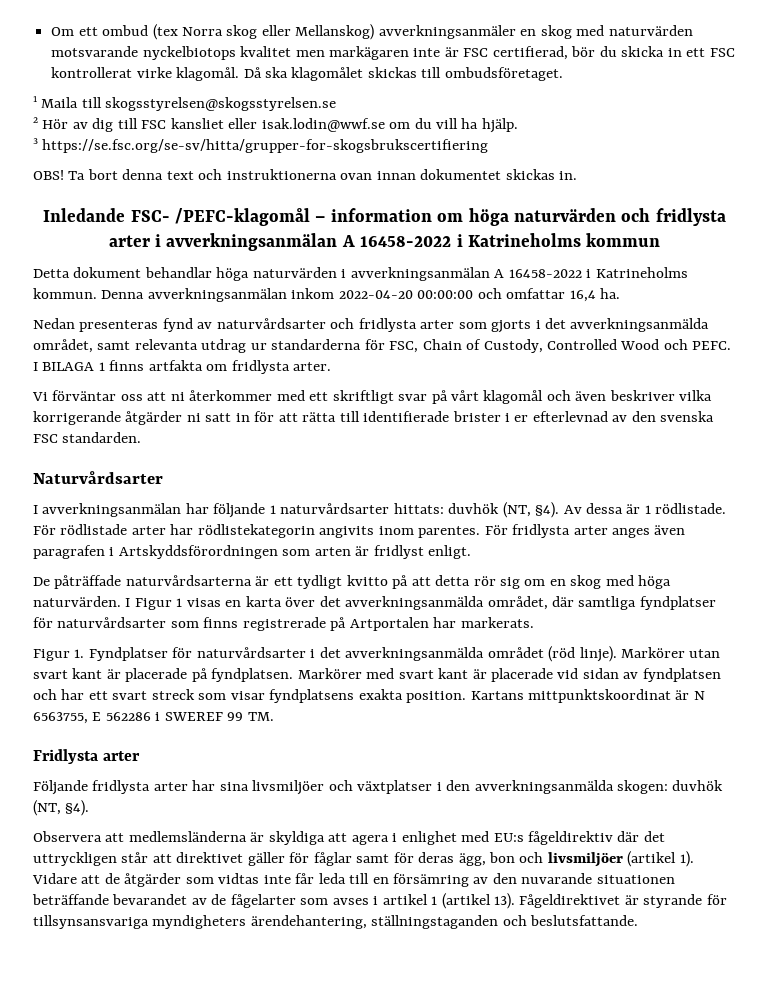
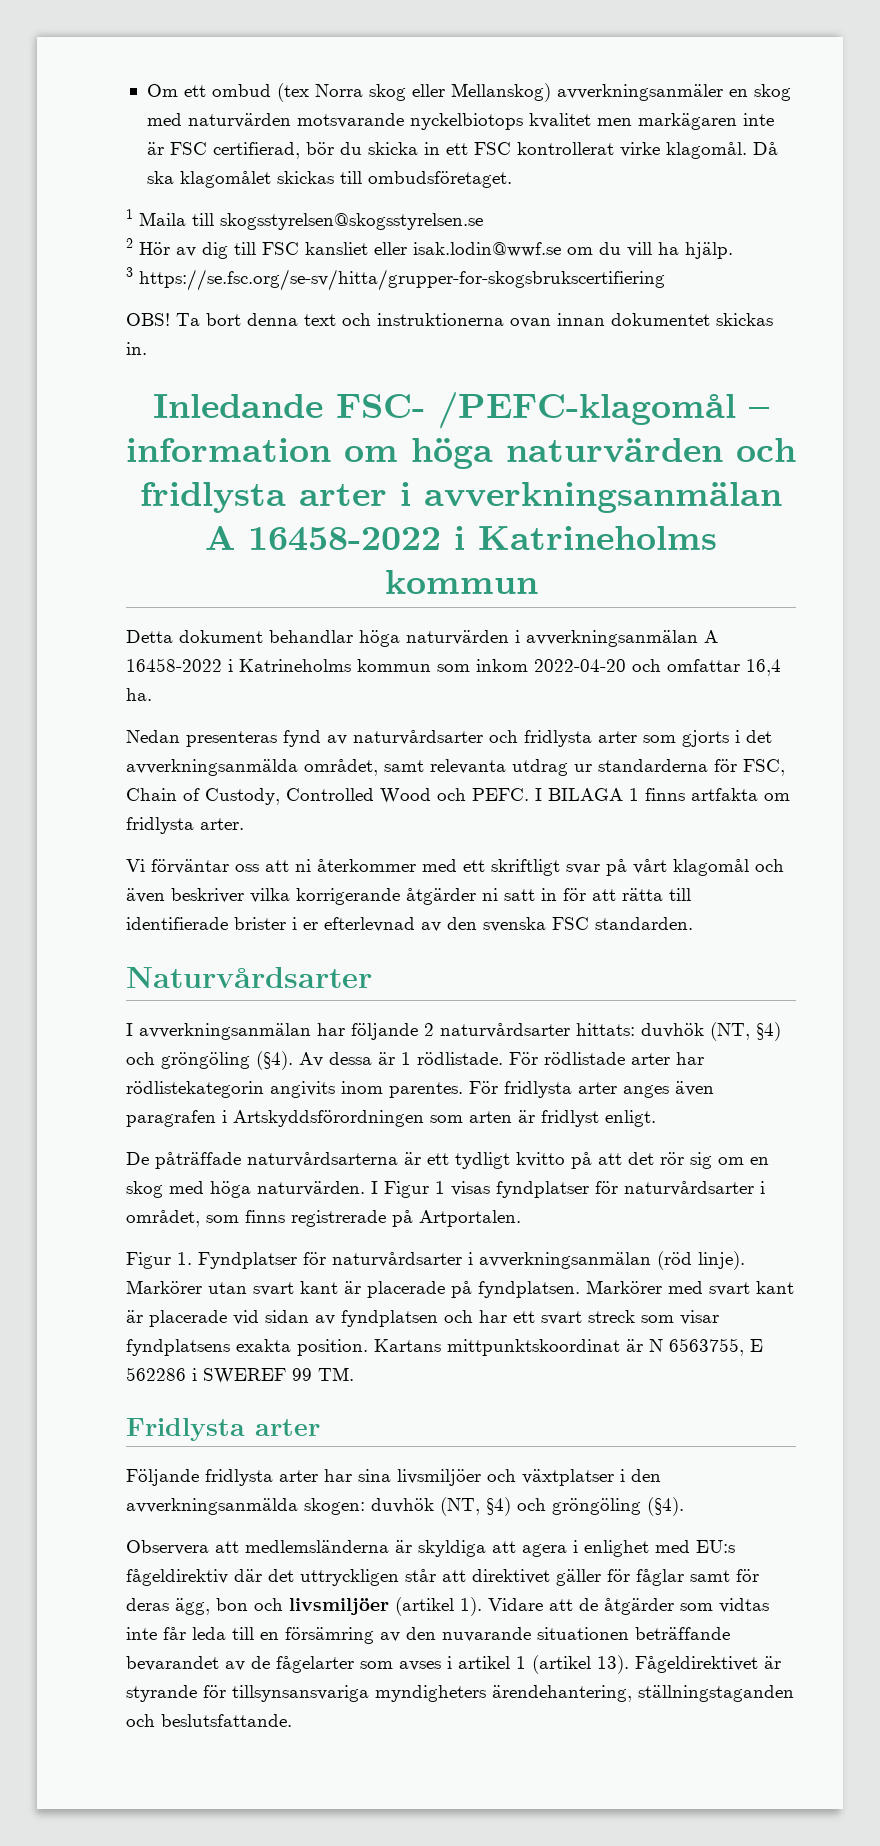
- Detta dokument behandlar höga naturvärden i avverkningsanmälan A 16458-2022 i Katrineholms kommun. Denna avverkningsanmälan inkom 2022-04-20 00:00:00 och omfattar 16,4 ha.
+ Detta dokument behandlar höga naturvärden i avverkningsanmälan A 16458-2022 i Katrineholms kommun som inkom 2022-04-20 och omfattar 16,4 ha.
- I avverkningsanmälan har följande 1 naturvårdsarter hittats: duvhök (NT, §4).
+ I avverkningsanmälan har följande 2 naturvårdsarter hittats: duvhök (NT, §4) och gröngöling (§4).
- De påträffade naturvårdsarterna är ett tydligt kvitto på att detta rör sig om en skog med höga naturvärden.
+ De påträffade naturvårdsarterna är ett tydligt kvitto på att det rör sig om en skog med höga naturvärden.
- I Figur 1 visas en karta över det avverkningsanmälda området, där samtliga fyndplatser för naturvårdsarter som finns registrerade på Artportalen har markerats.
+ I Figur 1 visas fyndplatser för naturvårdsarter i området, som finns registrerade på Artportalen.
- Figur 1. Fyndplatser för naturvårdsarter i det avverkningsanmälda området (röd linje).
+ Figur 1. Fyndplatser för naturvårdsarter i avverkningsanmälan (röd linje).
- Följande fridlysta arter har sina livsmiljöer och växtplatser i den avverkningsanmälda skogen: duvhök (NT, §4).
+ Följande fridlysta arter har sina livsmiljöer och växtplatser i den avverkningsanmälda skogen: duvhök (NT, §4) och gröngöling (§4).

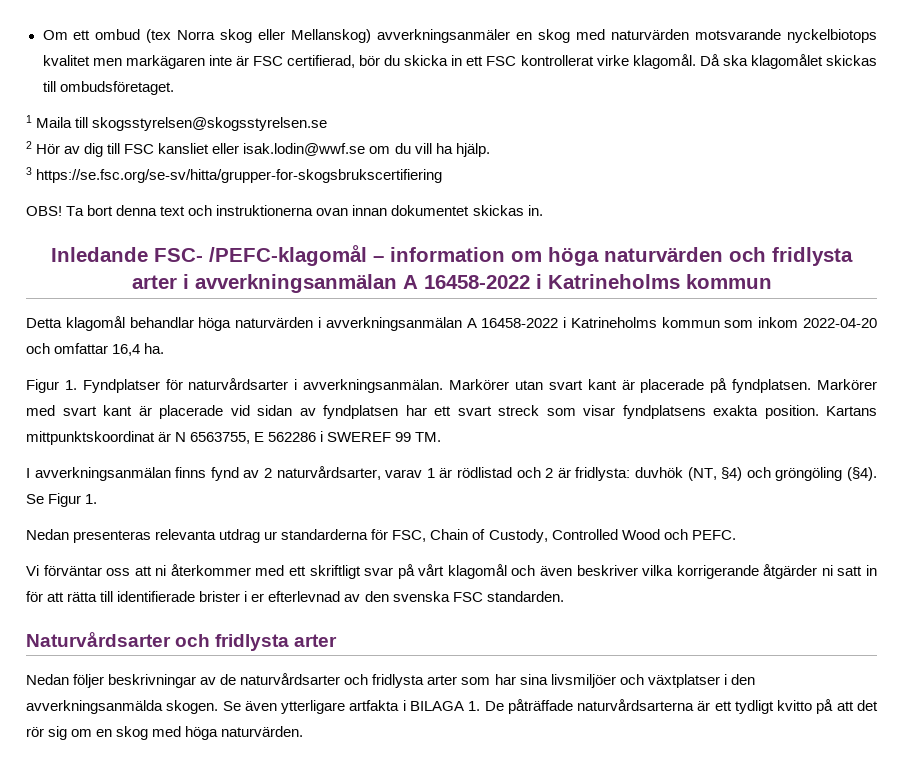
- Detta dokument behandlar höga naturvärden i avverkningsanmälan A 16458-2022 i Katrineholms kommun som inkom 2022-04-20 och omfattar 16,4 ha.
+ Detta klagomål behandlar höga naturvärden i avverkningsanmälan A 16458-2022 i Katrineholms kommun som inkom 2022-04-20 och omfattar 16,4 ha.
- Nedan presenteras fynd av naturvårdsarter och fridlysta arter som gjorts i det avverkningsanmälda området, samt relevanta utdrag ur standarderna för FSC, Chain of Custody, Controlled Wood och PEFC. I BILAGA 1 finns artfakta om fridlysta arter.
+ Figur 1. Fyndplatser för naturvårdsarter i avverkningsanmälan. Markörer utan svart kant är placerade på fyndplatsen. Markörer med svart kant är placerade vid sidan av fyndplatsen har ett svart streck som visar fyndplatsens exakta position. Kartans mittpunktskoordinat är N 6563755, E 562286 i SWEREF 99 TM.
+ I avverkningsanmälan finns fynd av 2 naturvårdsarter, varav 1 är rödlistad och 2 är fridlysta: duvhök (NT, §4) och gröngöling (§4). Se Figur 1.
+ Nedan presenteras relevanta utdrag ur standarderna för FSC, Chain of Custody, Controlled Wood och PEFC.
- Naturvårdsarter
- I avverkningsanmälan har följande 2 naturvårdsarter hittats: duvhök (NT, §4) och gröngöling (§4). Av dessa är 1 rödlistade. För rödlistade arter har rödlistekategorin angivits inom parentes. För fridlysta arter anges även paragrafen i Artskyddsförordningen som arten är fridlyst enligt.
- De påträffade naturvårdsarterna är ett tydligt kvitto på att det rör sig om en skog med höga naturvärden. I Figur 1 visas fyndplatser för naturvårdsarter i området, som finns registrerade på Artportalen.
- Figur 1. Fyndplatser för naturvårdsarter i avverkningsanmälan (röd linje). Markörer utan svart kant är placerade på fyndplatsen. Markörer med svart kant är placerade vid sidan av fyndplatsen och har ett svart streck som visar fyndplatsens exakta position. Kartans mittpunktskoordinat är N 6563755, E 562286 i SWEREF 99 TM.
- Fridlysta arter
- Följande fridlysta arter har sina livsmiljöer och växtplatser i den avverkningsanmälda skogen: duvhök (NT, §4) och gröngöling (§4).
- Observera att medlemsländerna är skyldiga att agera i enlighet med EU:s fågeldirektiv där det uttryckligen står att direktivet gäller för fåglar samt för deras ägg, bon och livsmiljöer (artikel 1). Vidare att de åtgärder som vidtas inte får leda till en försämring av den nuvarande situationen beträffande bevarandet av de fågelarter som avses i artikel 1 (artikel 13). Fågeldirektivet är styrande för tillsynsansvariga myndigheters ärendehantering, ställningstaganden och beslutsfattande.
+ Naturvårdsarter och fridlysta arter
+ Nedan följer beskrivningar av de naturvårdsarter och fridlysta arter som har sina livsmiljöer och växtplatser i den avverkningsanmälda skogen. Se även ytterligare artfakta i BILAGA 1. De påträffade naturvårdsarterna är ett tydligt kvitto på att det rör sig om en skog med höga naturvärden.

